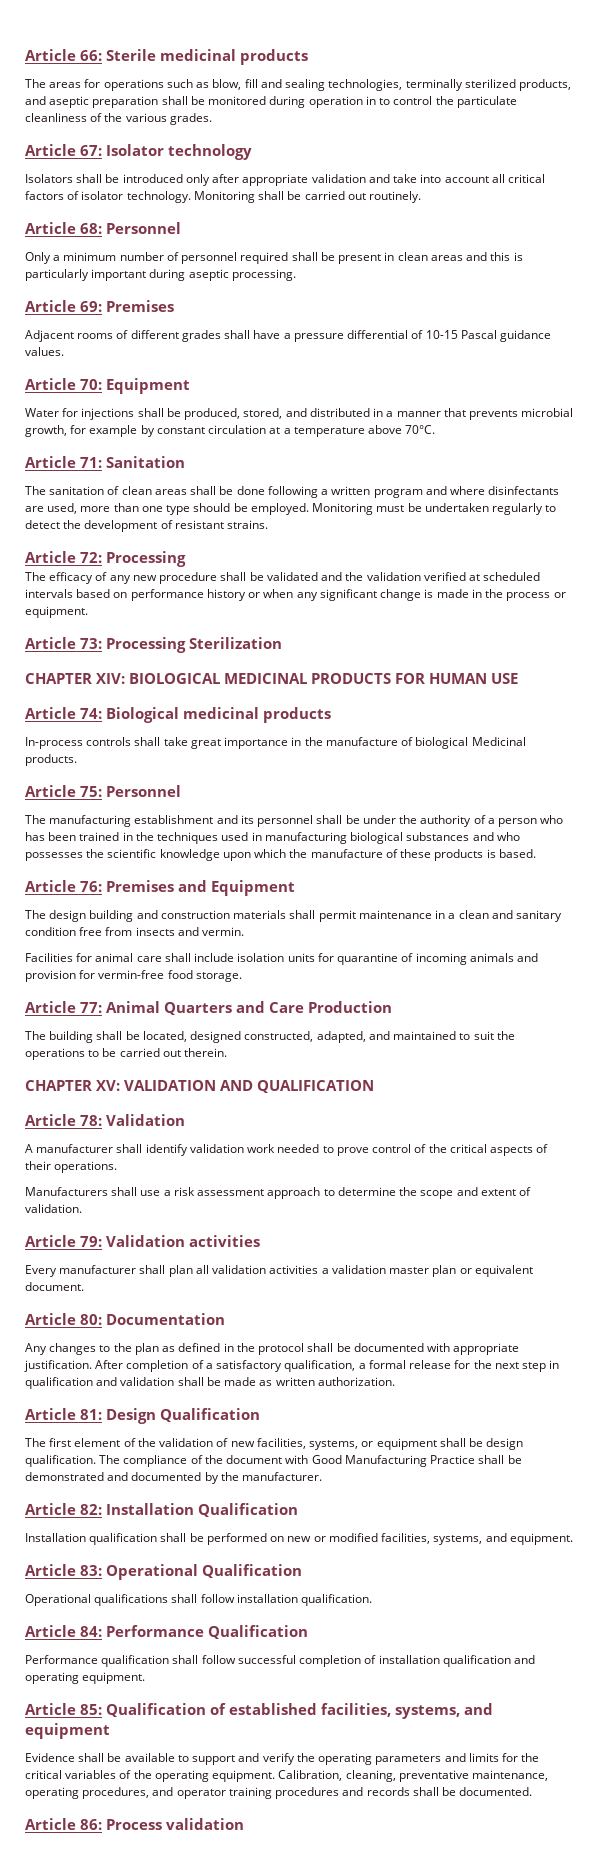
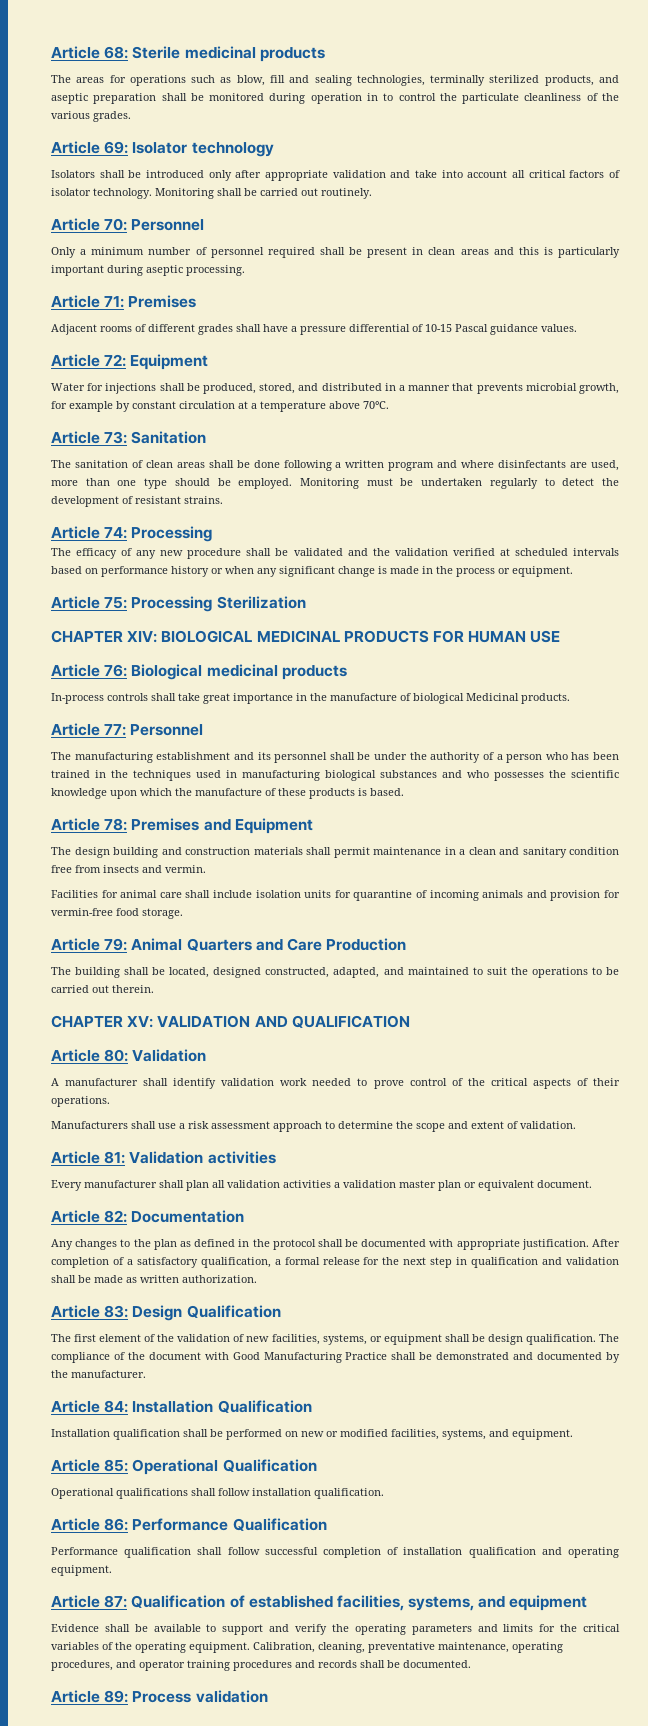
- Article 66: Sterile medicinal products
+ Article 68: Sterile medicinal products
- Article 67: Isolator technology
+ Article 69: Isolator technology
- Article 68: Personnel
+ Article 70: Personnel
- Article 69: Premises
+ Article 71: Premises
- Article 70: Equipment
+ Article 72: Equipment
- Article 71: Sanitation
+ Article 73: Sanitation
- Article 72: Processing
+ Article 74: Processing
- Article 73: Processing Sterilization
+ Article 75: Processing Sterilization
- Article 74: Biological medicinal products
+ Article 76: Biological medicinal products
- Article 75: Personnel
+ Article 77: Personnel
- Article 76: Premises and Equipment
+ Article 78: Premises and Equipment
- Article 77: Animal Quarters and Care Production
+ Article 79: Animal Quarters and Care Production
- Article 78: Validation
+ Article 80: Validation
- Article 79: Validation activities
+ Article 81: Validation activities
- Article 80: Documentation
+ Article 82: Documentation
- Article 81: Design Qualification
+ Article 83: Design Qualification
- Article 82: Installation Qualification
+ Article 84: Installation Qualification
- Article 83: Operational Qualification
+ Article 85: Operational Qualification
- Article 84: Performance Qualification
+ Article 86: Performance Qualification
- Article 85: Qualification of established facilities, systems, and equipment
+ Article 87: Qualification of established facilities, systems, and equipment
- Article 86: Process validation
+ Article 89: Process validation

